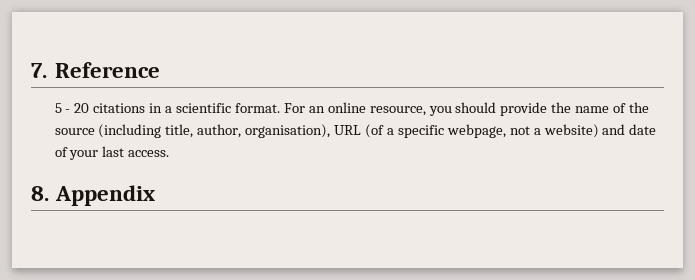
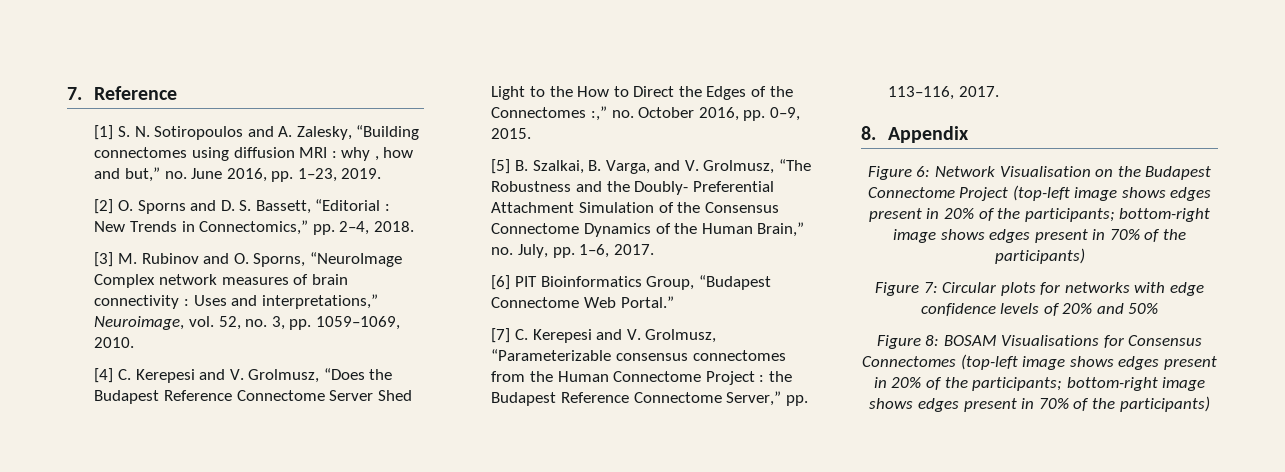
- 5 - 20 citations in a scientific format. For an online resource, you should provide the name of the source (including title, author, organisation), URL (of a specific webpage, not a website) and date of your last access.
+ [1] S. N. Sotiropoulos and A. Zalesky, “Building connectomes using diffusion MRI : why , how and but,” no. June 2016, pp. 1–23, 2019.
+ [2] O. Sporns and D. S. Bassett, “Editorial : New Trends in Connectomics,” pp. 2–4, 2018.
+ [3] M. Rubinov and O. Sporns, “NeuroImage Complex network measures of brain connectivity : Uses and interpretations,” Neuroimage, vol. 52, no. 3, pp. 1059–1069, 2010.
+ [4] C. Kerepesi and V. Grolmusz, “Does the Budapest Reference Connectome Server Shed Light to the How to Direct the Edges of the Connectomes :,” no. October 2016, pp. 0–9, 2015.
+ [5] B. Szalkai, B. Varga, and V. Grolmusz, “The Robustness and the Doubly- Preferential Attachment Simulation of the Consensus Connectome Dynamics of the Human Brain,” no. July, pp. 1–6, 2017.
+ [6] PIT Bioinformatics Group, “Budapest Connectome Web Portal.”
+ [7] C. Kerepesi and V. Grolmusz, “Parameterizable consensus connectomes from the Human Connectome Project : the Budapest Reference Connectome Server,” pp. 113–116, 2017.
  8. Appendix
+ Figure 6: Network Visualisation on the Budapest Connectome Project (top-left image shows edges present in 20% of the participants; bottom-right image shows edges present in 70% of the participants)
+ Figure 7: Circular plots for networks with edge confidence levels of 20% and 50%
+ Figure 8: BOSAM Visualisations for Consensus Connectomes (top-left image shows edges present in 20% of the participants; bottom-right image shows edges present in 70% of the participants)

